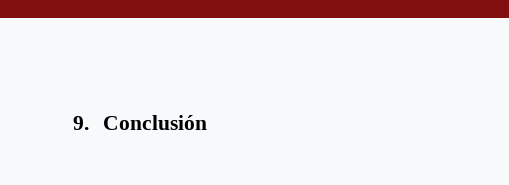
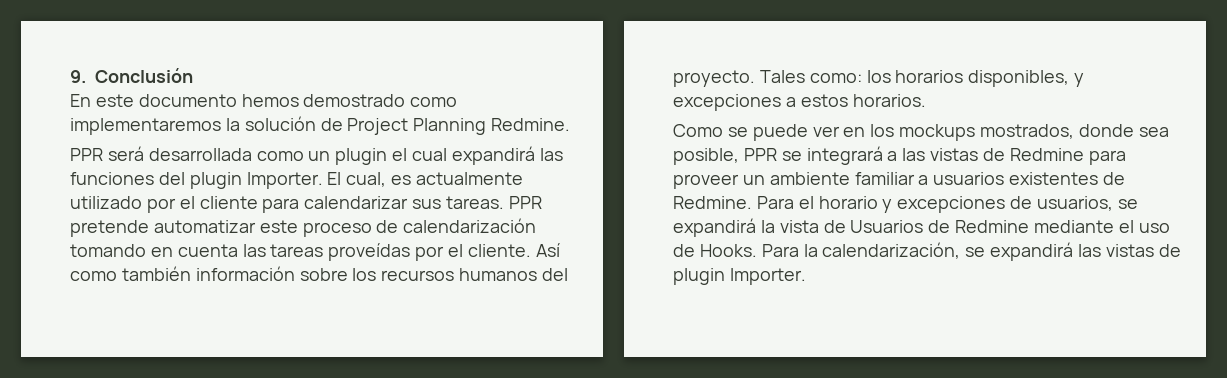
+ En este documento hemos demostrado como implementaremos la solución de Project Planning Redmine.
+ PPR será desarrollada como un plugin el cual expandirá las funciones del plugin Importer. El cual, es actualmente utilizado por el cliente para calendarizar sus tareas. PPR pretende automatizar este proceso de calendarización tomando en cuenta las tareas proveídas por el cliente. Así como también información sobre los recursos humanos del proyecto. Tales como: los horarios disponibles, y excepciones a estos horarios.
+ Como se puede ver en los mockups mostrados, donde sea posible, PPR se integrará a las vistas de Redmine para proveer un ambiente familiar a usuarios existentes de Redmine. Para el horario y excepciones de usuarios, se expandirá la vista de Usuarios de Redmine mediante el uso de Hooks. Para la calendarización, se expandirá las vistas de plugin Importer.

